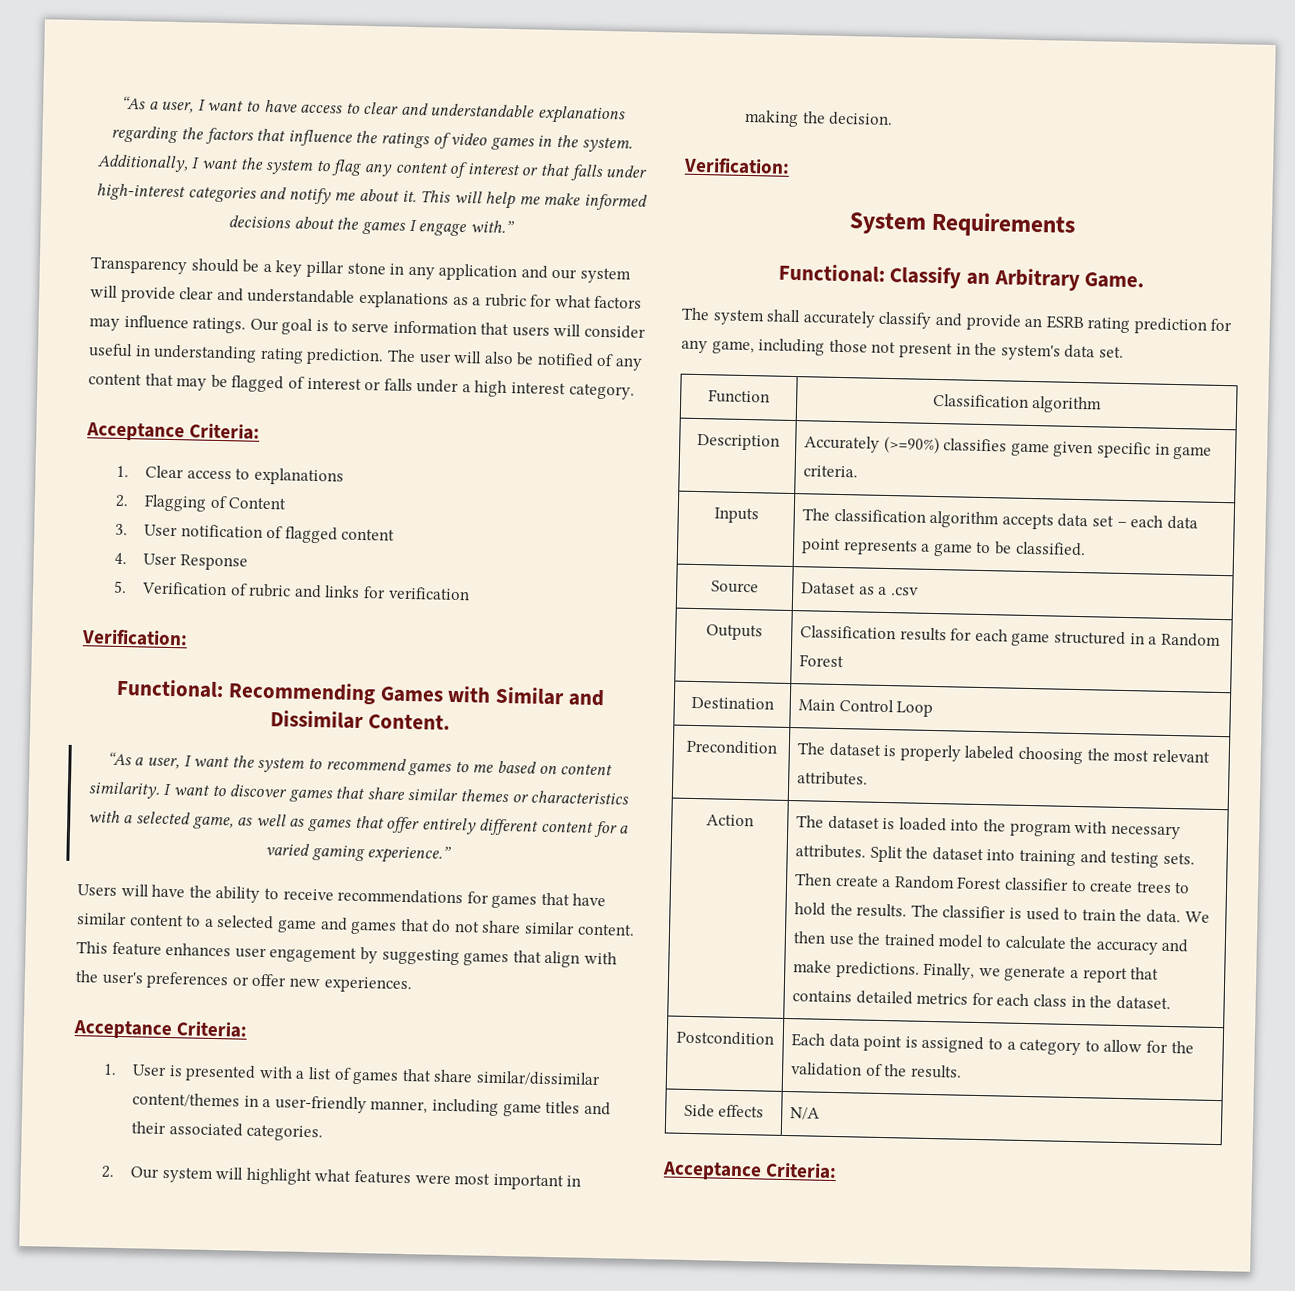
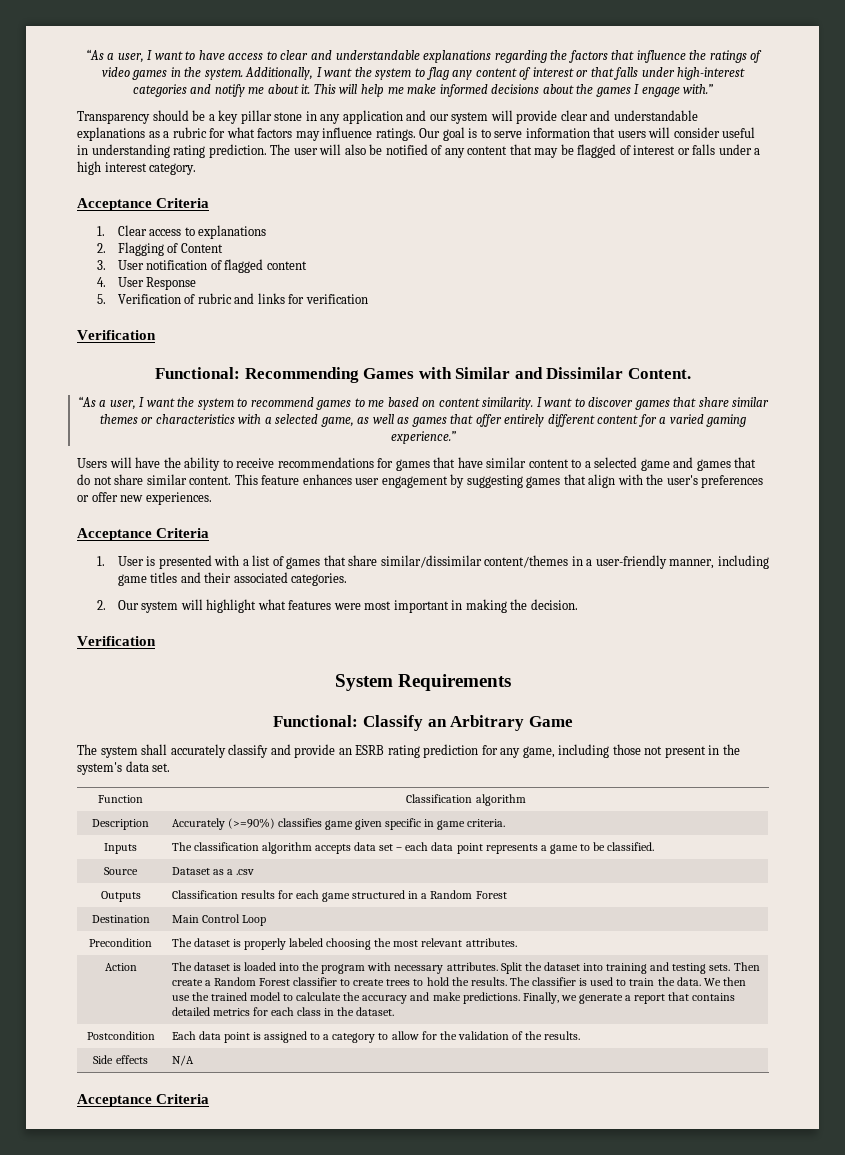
  The user will also be notified of any content that may be flagged of interest or falls under a high interest category.
- Acceptance Criteria:
+ Acceptance Criteria
  5. Verification of rubric and links for verification
- Verification:
+ Verification
  This feature enhances user engagement by suggesting games that align with the user's preferences or offer new experiences.
- Acceptance Criteria:
+ Acceptance Criteria
  2. Our system will highlight what features were most important in making the decision.
- Verification:
+ Verification
- Functional: Classify an Arbitrary Game.
+ Functional: Classify an Arbitrary Game
  Side effects | N/A
- Acceptance Criteria:
+ Acceptance Criteria

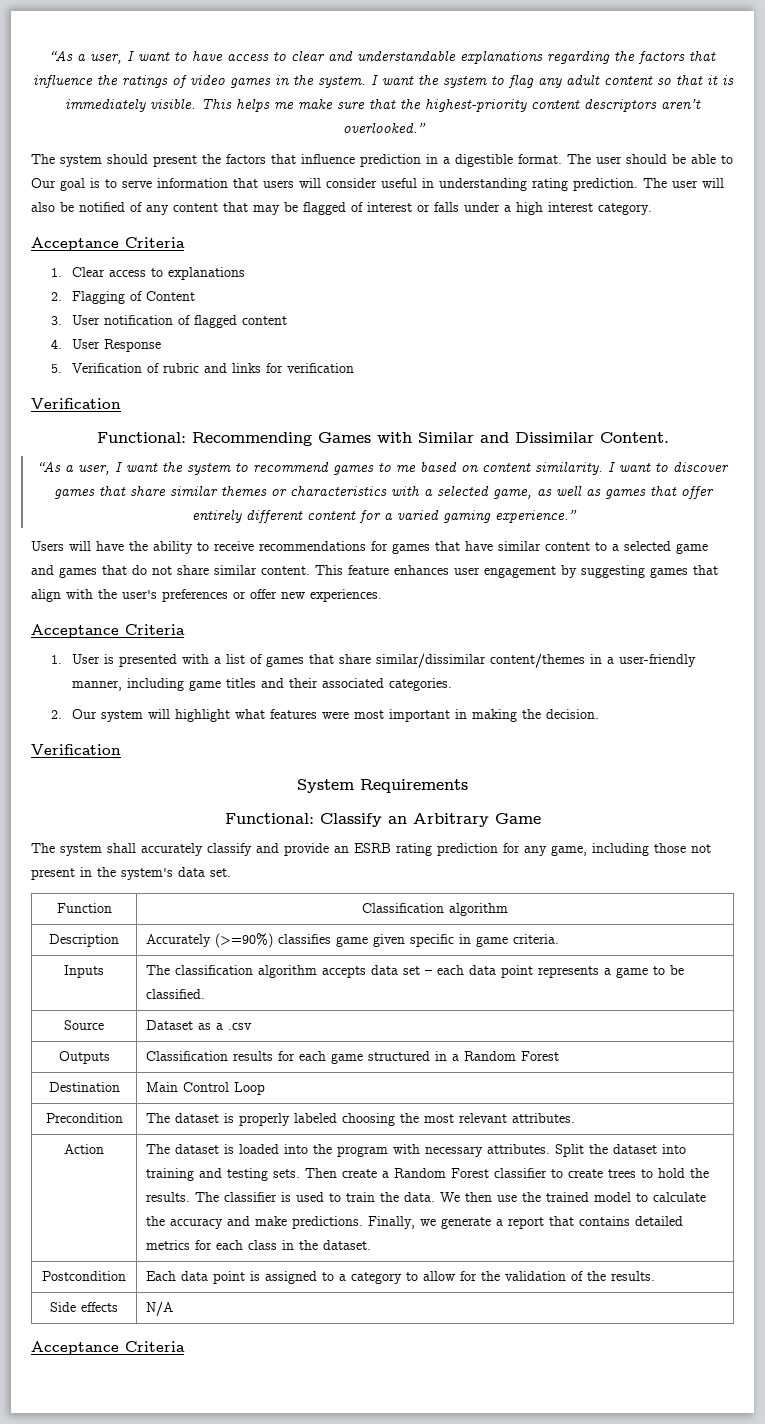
- Additionally, I want the system to flag any content of interest or that falls under high-interest categories and notify me about it. This will help me make informed decisions about the games I engage with.”
- Transparency should be a key pillar stone in any application and our system will provide clear and understandable explanations as a rubric for what factors may influence ratings. Our goal is to serve information that users will consider useful in understanding rating prediction.
+ I want the system to flag any adult content so that it is immediately visible. This helps me make sure that the highest-priority content descriptors aren’t overlooked.”
+ The system should present the factors that influence prediction in a digestible format. The user should be able to Our goal is to serve information that users will consider useful in understanding rating prediction.

